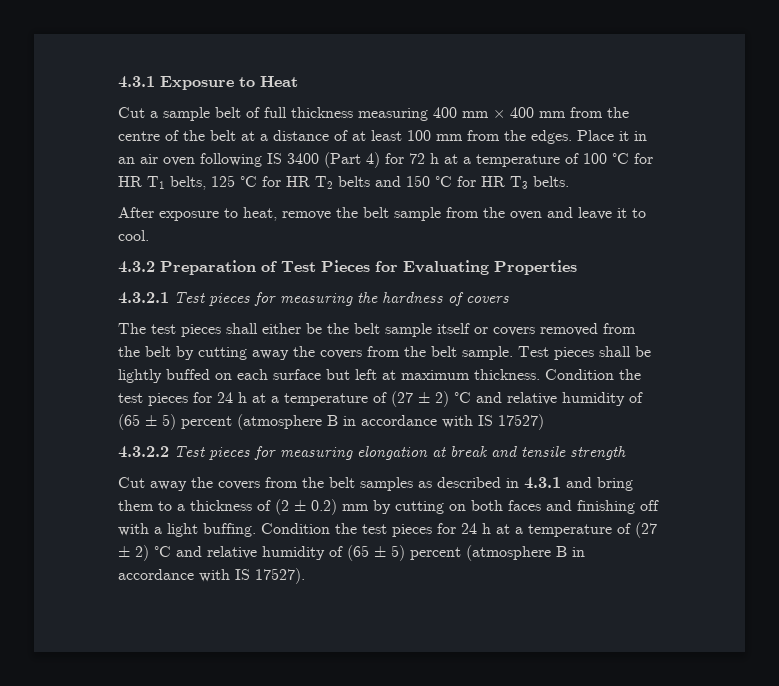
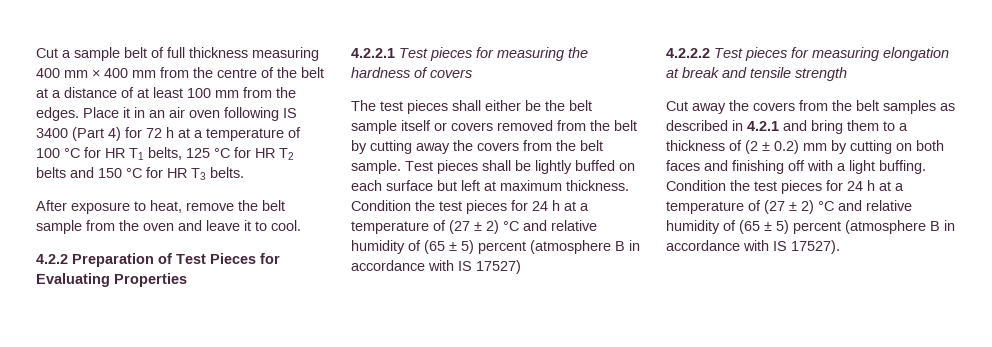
- 4.3.1 Exposure to Heat
- 4.3.2 Preparation of Test Pieces for Evaluating Properties
+ 4.2.2 Preparation of Test Pieces for Evaluating Properties
- 4.3.2.1 Test pieces for measuring the hardness of covers
+ 4.2.2.1 Test pieces for measuring the hardness of covers
- 4.3.2.2 Test pieces for measuring elongation at break and tensile strength
+ 4.2.2.2 Test pieces for measuring elongation at break and tensile strength
- Cut away the covers from the belt samples as described in 4.3.1 and bring them to a thickness of (2 ± 0.2) mm by cutting on both faces and finishing off with a light buffing.
+ Cut away the covers from the belt samples as described in 4.2.1 and bring them to a thickness of (2 ± 0.2) mm by cutting on both faces and finishing off with a light buffing.

